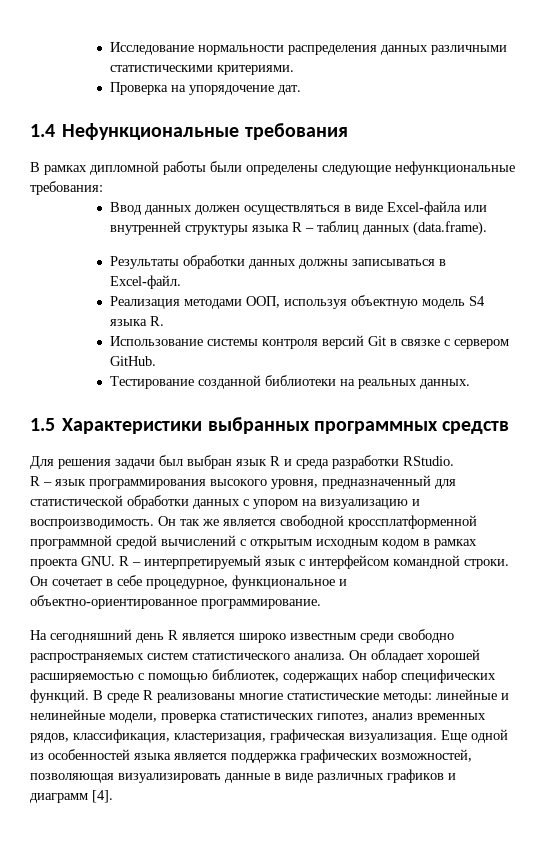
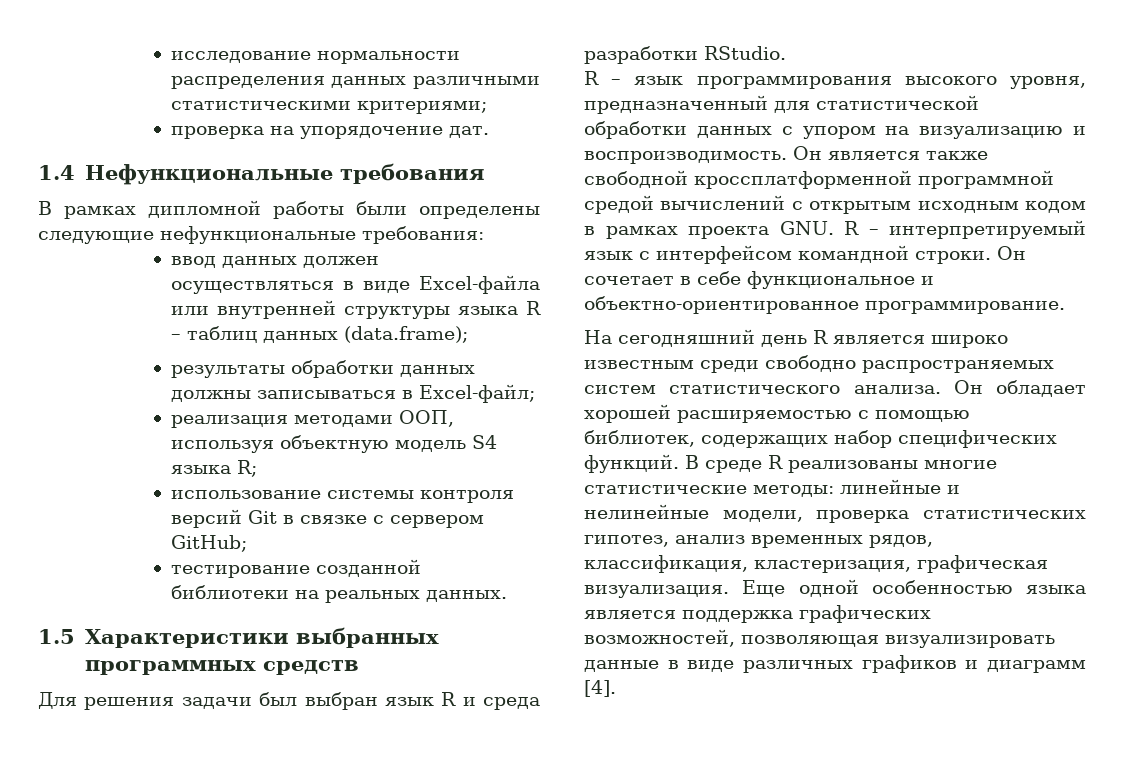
- Исследование нормальности распределения данных различными статистическими критериями.
- Проверка на упорядочение дат.
+ исследование нормальности распределения данных различными статистическими критериями;
+ проверка на упорядочение дат.
- Ввод данных должен осуществляться в виде Excel-файла или внутренней структуры языка R – таблиц данных (data.frame).
- Результаты обработки данных должны записываться в Excel-файл.
- Реализация методами ООП, используя объектную модель S4 языка R.
- Использование системы контроля версий Git в связке с сервером GitHub.
- Тестирование созданной библиотеки на реальных данных.
+ ввод данных должен осуществляться в виде Excel-файла или внутренней структуры языка R – таблиц данных (data.frame);
+ результаты обработки данных должны записываться в Excel-файл;
+ реализация методами ООП, используя объектную модель S4 языка R;
+ использование системы контроля версий Git в связке с сервером GitHub;
+ тестирование созданной библиотеки на реальных данных.
- Он так же является свободной кроссплатформенной программной средой вычислений с открытым исходным кодом в рамках проекта GNU. R – интерпретируемый язык с интерфейсом командной строки.
+ Он является также свободной кроссплатформенной программной средой вычислений с открытым исходным кодом в рамках проекта GNU. R – интерпретируемый язык с интерфейсом командной строки.
- Он сочетает в себе процедурное, функциональное и объектно-ориентированное программирование.
+ Он сочетает в себе функциональное и объектно-ориентированное программирование.
- Еще одной из особенностей языка является поддержка графических возможностей, позволяющая визуализировать данные в виде различных графиков и диаграмм [4].
+ Еще одной особенностью языка является поддержка графических возможностей, позволяющая визуализировать данные в виде различных графиков и диаграмм [4].

